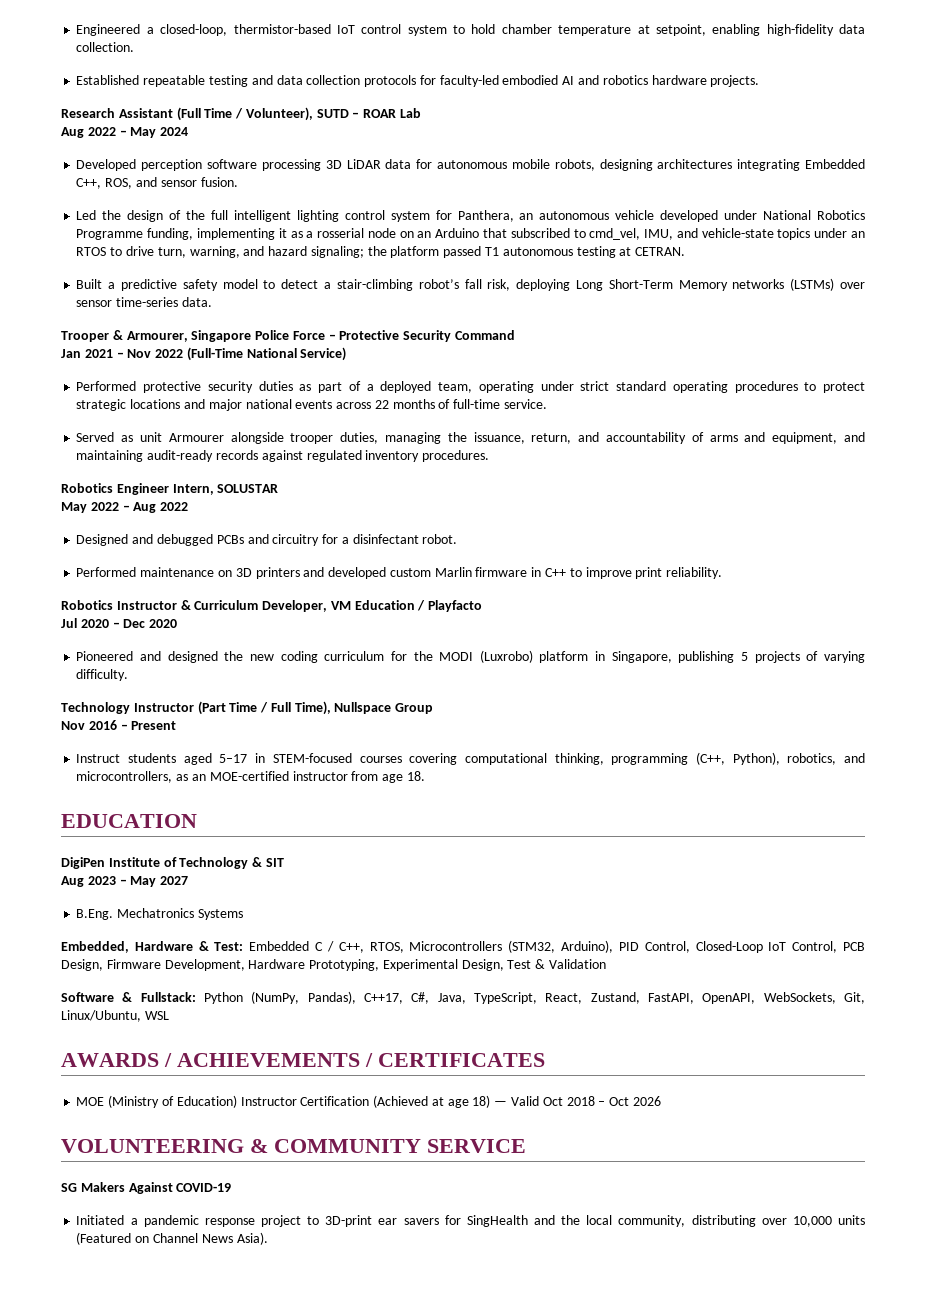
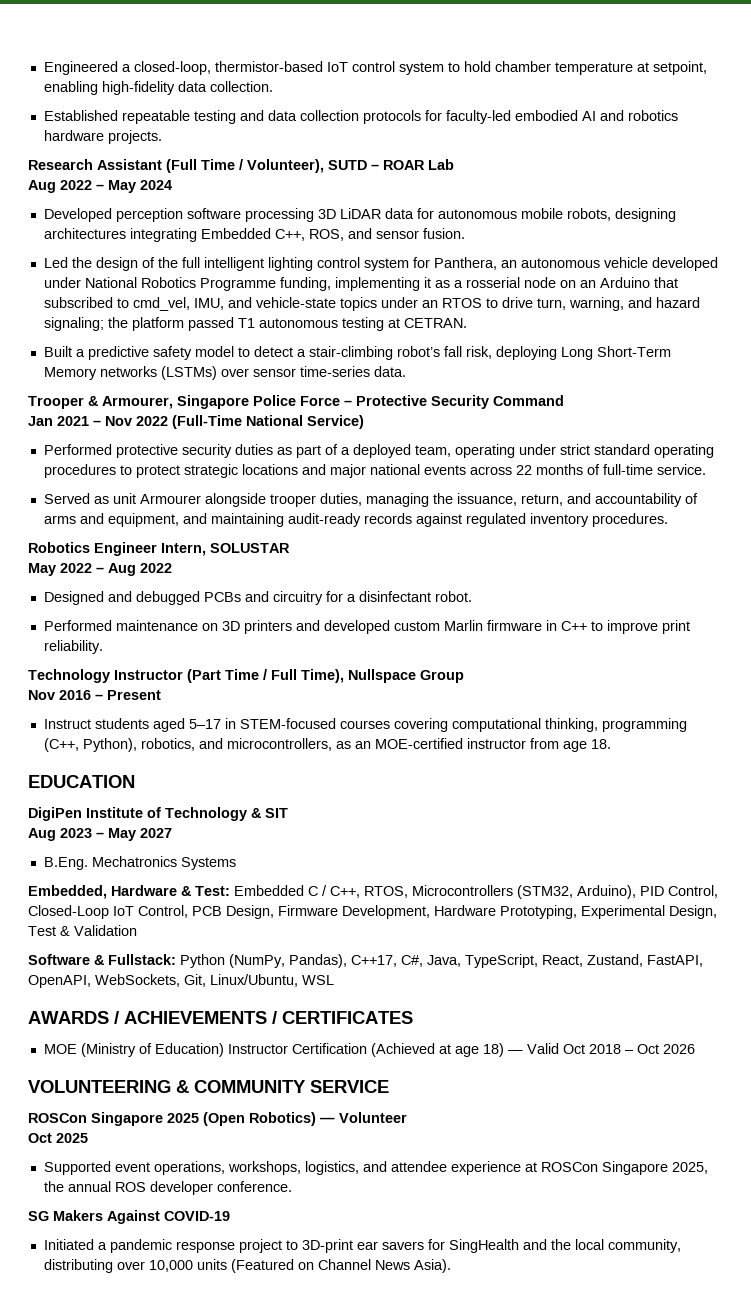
- Robotics Instructor & Curriculum Developer, VM Education / Playfacto
- Jul 2020 – Dec 2020
- Pioneered and designed the new coding curriculum for the MODI (Luxrobo) platform in Singapore, publishing 5 projects of varying difficulty.
+ ROSCon Singapore 2025 (Open Robotics) — Volunteer
+ Oct 2025
+ Supported event operations, workshops, logistics, and attendee experience at ROSCon Singapore 2025, the annual ROS developer conference.

